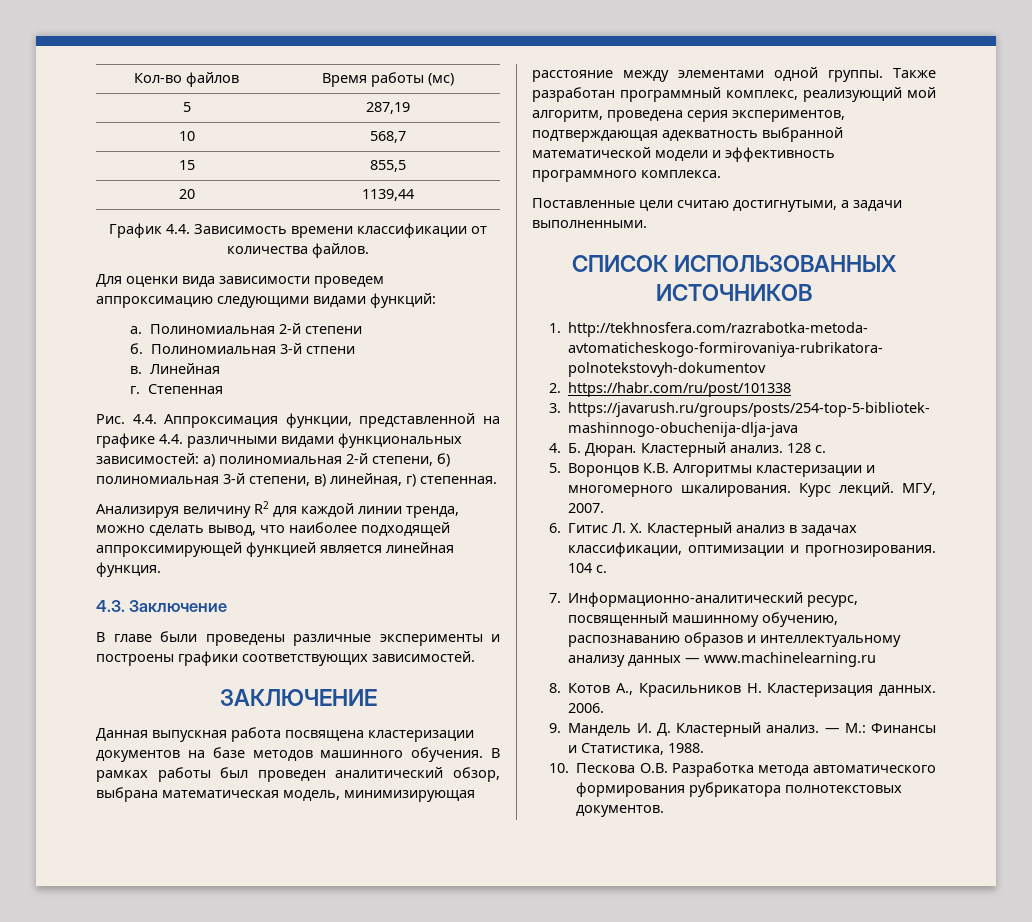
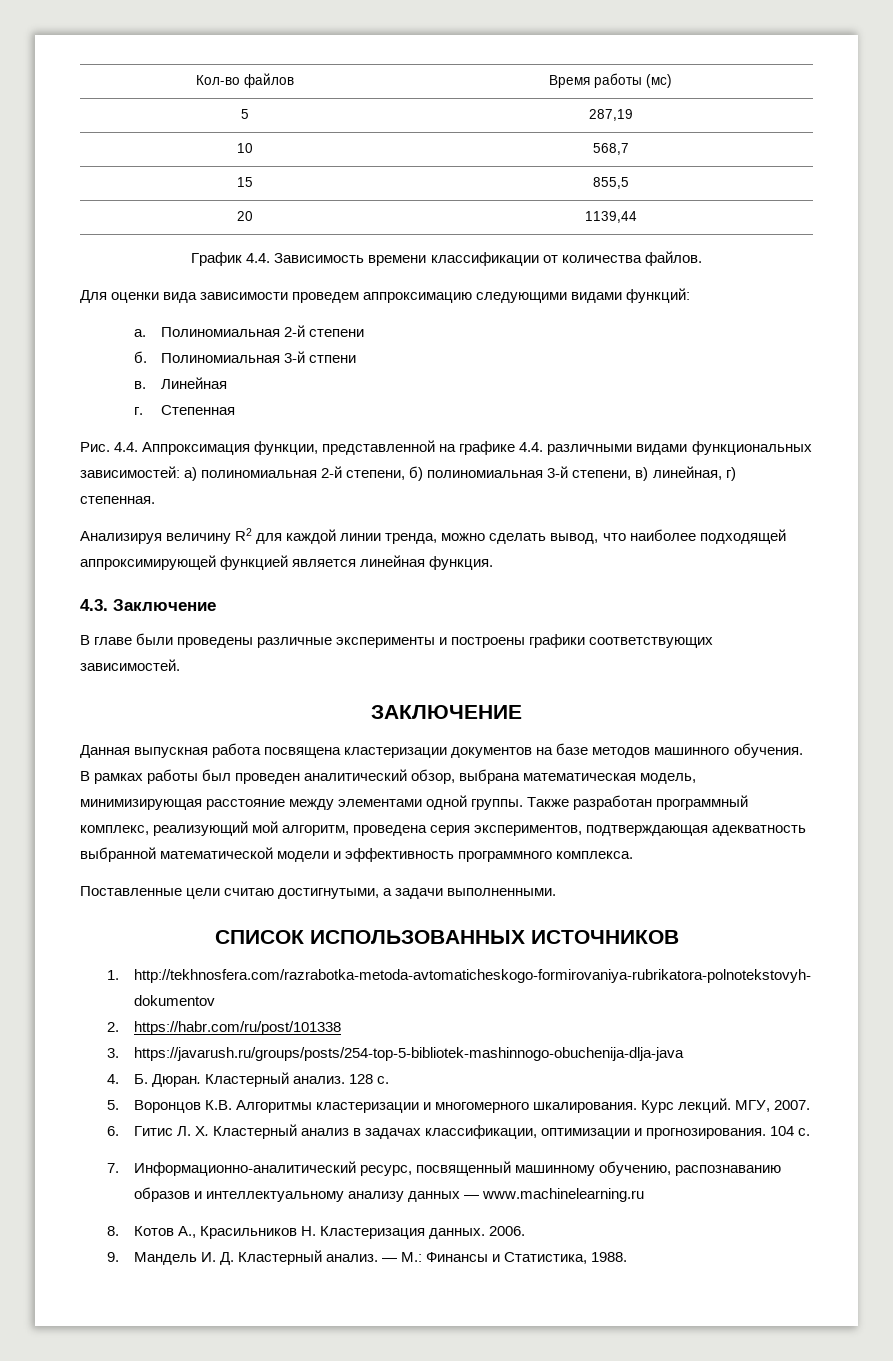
- 10. Пескова О.В. Разработка метода автоматического формирования рубрикатора полнотекстовых документов.

